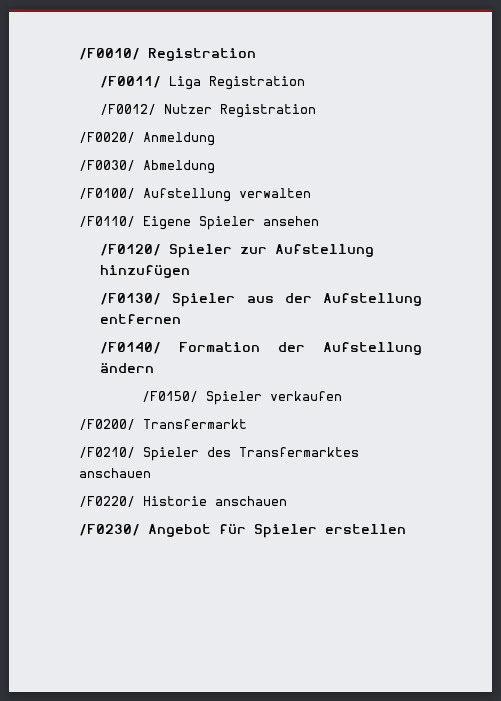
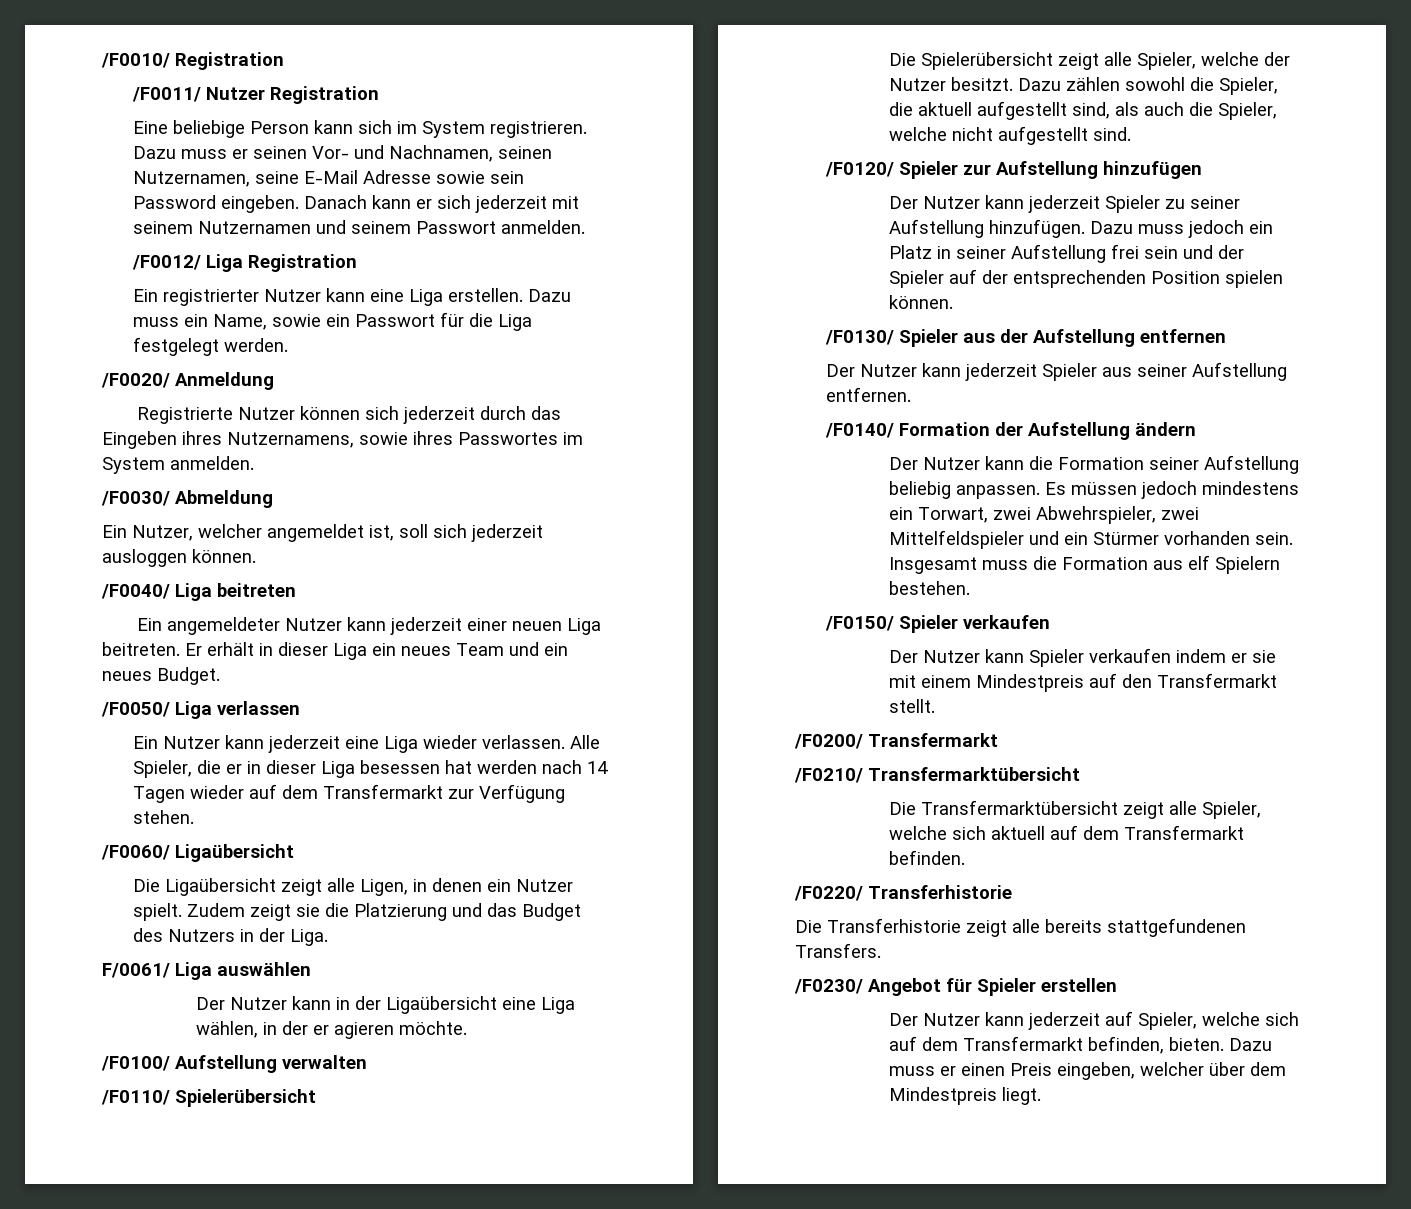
- /F0011/ Liga Registration
- /F0012/ Nutzer Registration
+ /F0011/ Nutzer Registration
+ Eine beliebige Person kann sich im System registrieren. Dazu muss er seinen Vor- und Nachnamen, seinen Nutzernamen, seine E-Mail Adresse sowie sein Password eingeben. Danach kann er sich jederzeit mit seinem Nutzernamen und seinem Passwort anmelden.
+ /F0012/ Liga Registration
+ Ein registrierter Nutzer kann eine Liga erstellen. Dazu muss ein Name, sowie ein Passwort für die Liga festgelegt werden.
  /F0020/ Anmeldung
+ Registrierte Nutzer können sich jederzeit durch das Eingeben ihres Nutzernamens, sowie ihres Passwortes im System anmelden.
  /F0030/ Abmeldung
+ Ein Nutzer, welcher angemeldet ist, soll sich jederzeit ausloggen können.
+ /F0040/ Liga beitreten
+ Ein angemeldeter Nutzer kann jederzeit einer neuen Liga beitreten. Er erhält in dieser Liga ein neues Team und ein neues Budget.
+ /F0050/ Liga verlassen
+ Ein Nutzer kann jederzeit eine Liga wieder verlassen. Alle Spieler, die er in dieser Liga besessen hat werden nach 14 Tagen wieder auf dem Transfermarkt zur Verfügung stehen.
+ /F0060/ Ligaübersicht
+ Die Ligaübersicht zeigt alle Ligen, in denen ein Nutzer spielt. Zudem zeigt sie die Platzierung und das Budget des Nutzers in der Liga.
+ F/0061/ Liga auswählen
+ Der Nutzer kann in der Ligaübersicht eine Liga wählen, in der er agieren möchte.
  /F0100/ Aufstellung verwalten
- /F0110/ Eigene Spieler ansehen
+ /F0110/ Spielerübersicht
+ Die Spielerübersicht zeigt alle Spieler, welche der Nutzer besitzt. Dazu zählen sowohl die Spieler, die aktuell aufgestellt sind, als auch die Spieler, welche nicht aufgestellt sind.
+ Der Nutzer kann jederzeit Spieler zu seiner Aufstellung hinzufügen. Dazu muss jedoch ein Platz in seiner Aufstellung frei sein und der Spieler auf der entsprechenden Position spielen können.
+ Der Nutzer kann jederzeit Spieler aus seiner Aufstellung entfernen.
+ Der Nutzer kann die Formation seiner Aufstellung beliebig anpassen. Es müssen jedoch mindestens ein Torwart, zwei Abwehrspieler, zwei Mittelfeldspieler und ein Stürmer vorhanden sein. Insgesamt muss die Formation aus elf Spielern bestehen.
  /F0150/ Spieler verkaufen
+ Der Nutzer kann Spieler verkaufen indem er sie mit einem Mindestpreis auf den Transfermarkt stellt.
  /F0200/ Transfermarkt
- /F0210/ Spieler des Transfermarktes anschauen
- /F0220/ Historie anschauen
+ /F0210/ Transfermarktübersicht
+ Die Transfermarktübersicht zeigt alle Spieler, welche sich aktuell auf dem Transfermarkt befinden.
+ /F0220/ Transferhistorie
+ Die Transferhistorie zeigt alle bereits stattgefundenen Transfers.
+ Der Nutzer kann jederzeit auf Spieler, welche sich auf dem Transfermarkt befinden, bieten. Dazu muss er einen Preis eingeben, welcher über dem Mindestpreis liegt.

